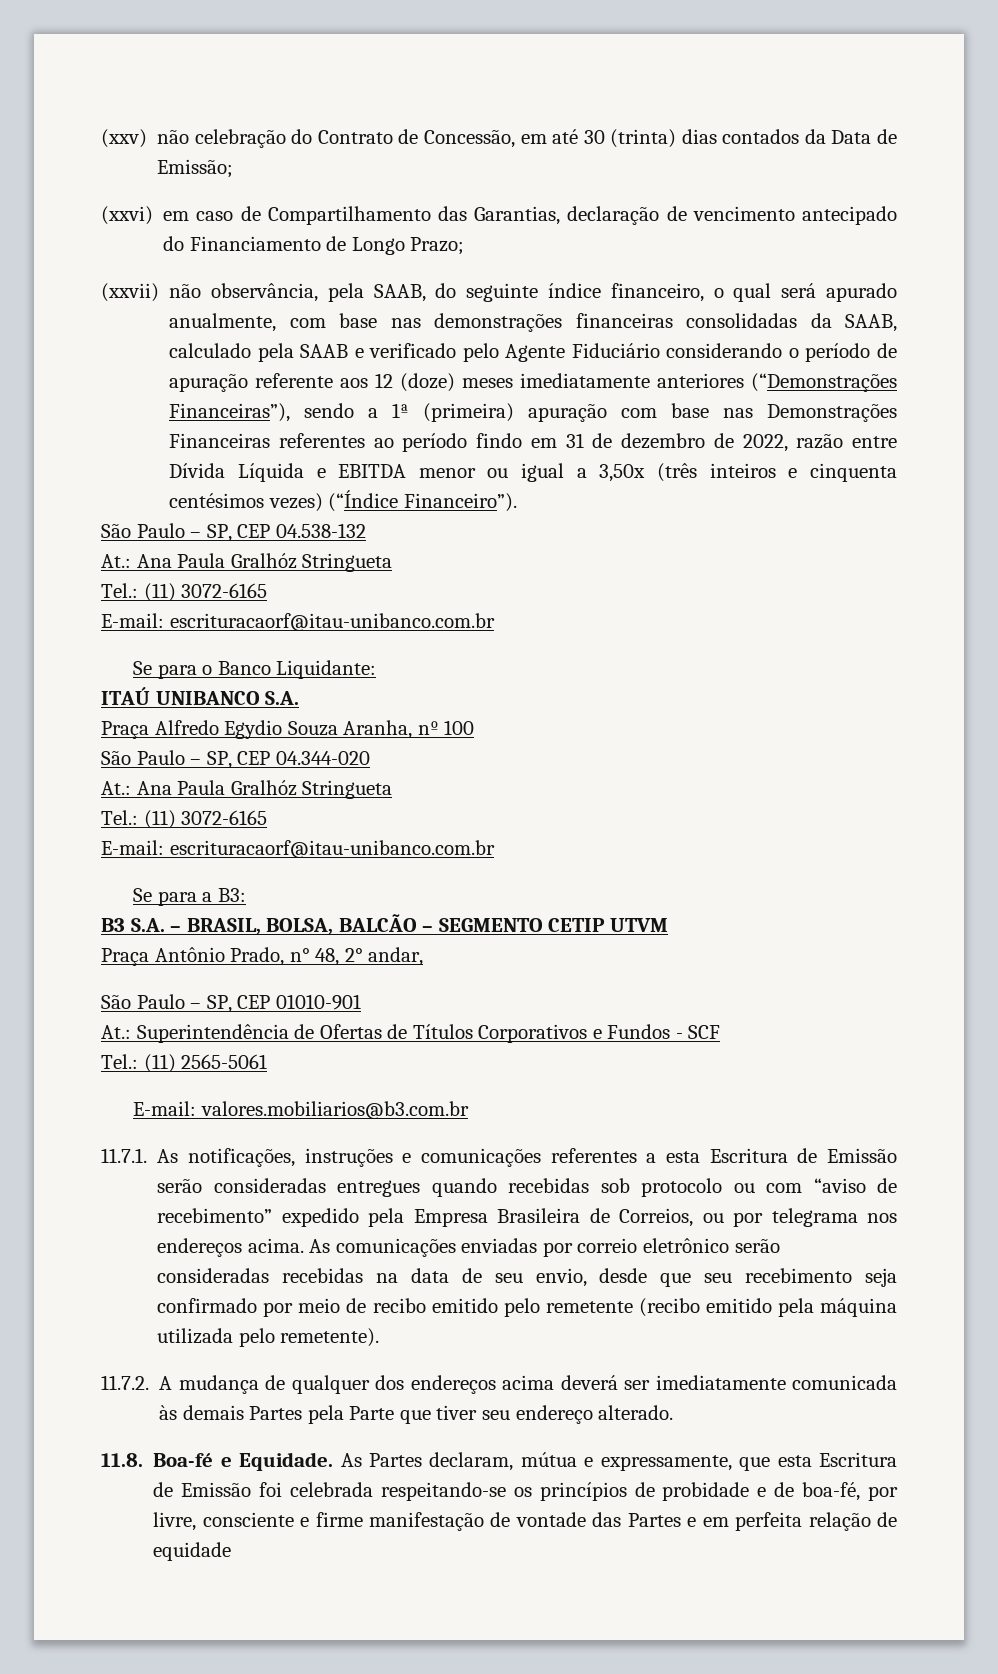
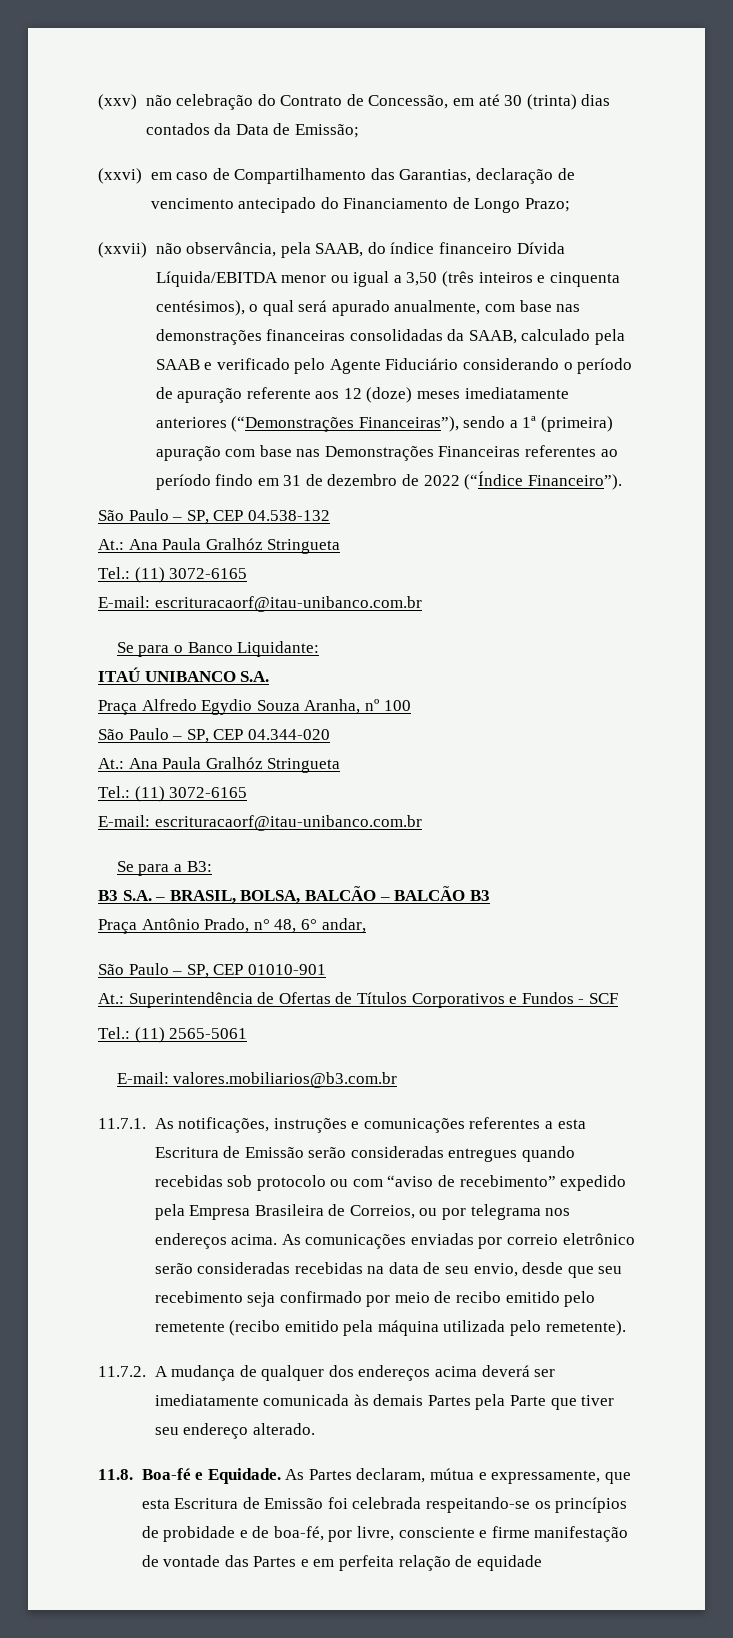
- (xxvii) não observância, pela SAAB, do seguinte índice financeiro, o qual será apurado anualmente, com base nas demonstrações financeiras consolidadas da SAAB, calculado pela SAAB e verificado pelo Agente Fiduciário considerando o período de apuração referente aos 12 (doze) meses imediatamente anteriores (“Demonstrações Financeiras”), sendo a 1ª (primeira) apuração com base nas Demonstrações Financeiras referentes ao período findo em 31 de dezembro de 2022, razão entre Dívida Líquida e EBITDA menor ou igual a 3,50x (três inteiros e cinquenta centésimos vezes) (“Índice Financeiro”).
+ (xxvii) não observância, pela SAAB, do índice financeiro Dívida Líquida/EBITDA menor ou igual a 3,50 (três inteiros e cinquenta centésimos), o qual será apurado anualmente, com base nas demonstrações financeiras consolidadas da SAAB, calculado pela SAAB e verificado pelo Agente Fiduciário considerando o período de apuração referente aos 12 (doze) meses imediatamente anteriores (“Demonstrações Financeiras”), sendo a 1ª (primeira) apuração com base nas Demonstrações Financeiras referentes ao período findo em 31 de dezembro de 2022 (“Índice Financeiro”).
- B3 S.A. – BRASIL, BOLSA, BALCÃO – SEGMENTO CETIP UTVM
+ B3 S.A. – BRASIL, BOLSA, BALCÃO – BALCÃO B3
- Praça Antônio Prado, n° 48, 2° andar,
+ Praça Antônio Prado, n° 48, 6° andar,

